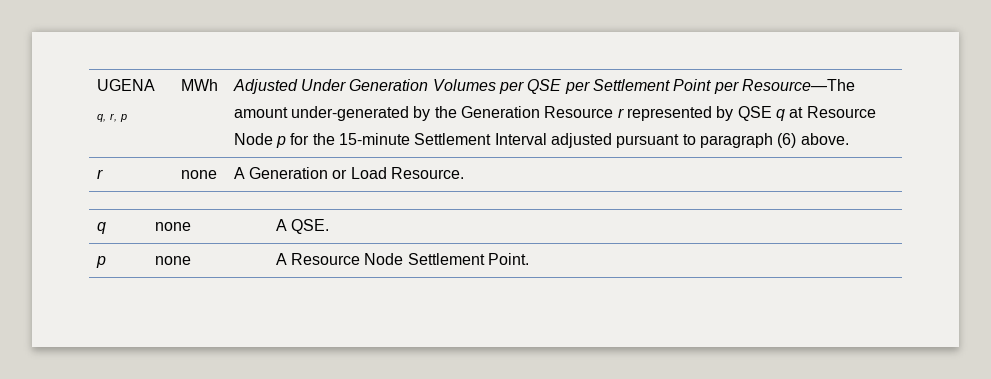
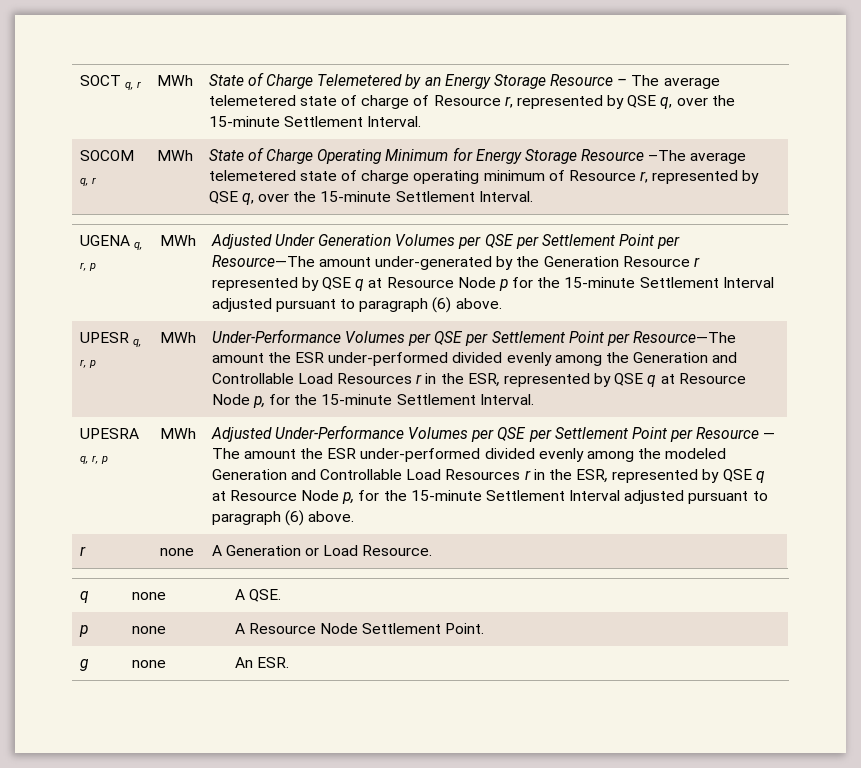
+ SOCT q, r | MWh | State of Charge Telemetered by an Energy Storage Resource – The average telemetered state of charge of Resource r, represented by QSE q, over the 15-minute Settlement Interval.
+ SOCOM q, r | MWh | State of Charge Operating Minimum for Energy Storage Resource –The average telemetered state of charge operating minimum of Resource r, represented by QSE q, over the 15-minute Settlement Interval.
+ UPESR q, r, p | MWh | Under-Performance Volumes per QSE per Settlement Point per Resource—The amount the ESR under-performed divided evenly among the Generation and Controllable Load Resources r in the ESR, represented by QSE q at Resource Node p, for the 15-minute Settlement Interval.
+ UPESRA q, r, p | MWh | Adjusted Under-Performance Volumes per QSE per Settlement Point per Resource — The amount the ESR under-performed divided evenly among the modeled Generation and Controllable Load Resources r in the ESR, represented by QSE q at Resource Node p, for the 15-minute Settlement Interval adjusted pursuant to paragraph (6) above.
+ g | none | An ESR.

